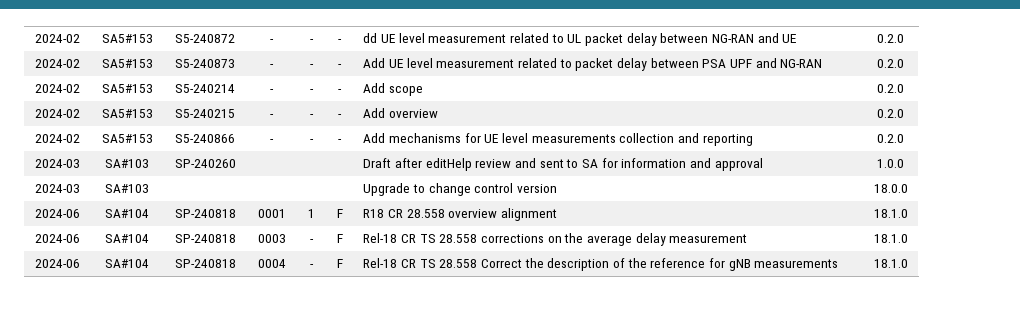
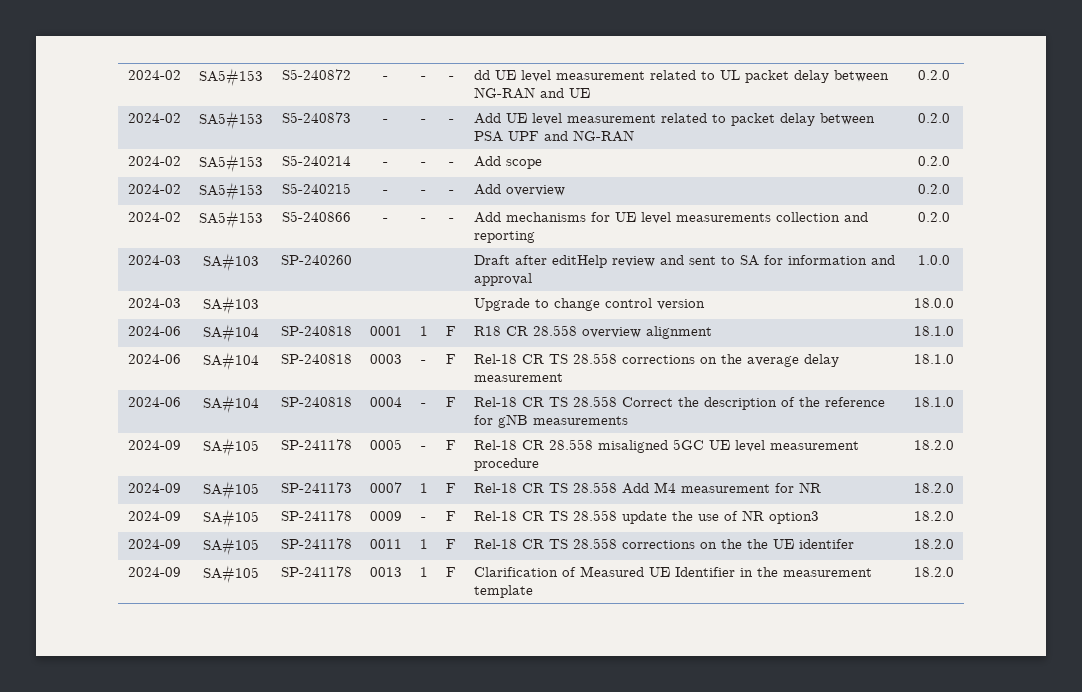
+ 2024-09 | SA#105 | SP-241178 | 0005 | - | F | Rel-18 CR 28.558 misaligned 5GC UE level measurement procedure | 18.2.0
+ 2024-09 | SA#105 | SP-241173 | 0007 | 1 | F | Rel-18 CR TS 28.558 Add M4 measurement for NR | 18.2.0
+ 2024-09 | SA#105 | SP-241178 | 0009 | - | F | Rel-18 CR TS 28.558 update the use of NR option3 | 18.2.0
+ 2024-09 | SA#105 | SP-241178 | 0011 | 1 | F | Rel-18 CR TS 28.558 corrections on the the UE identifer | 18.2.0
+ 2024-09 | SA#105 | SP-241178 | 0013 | 1 | F | Clarification of Measured UE Identifier in the measurement template | 18.2.0

